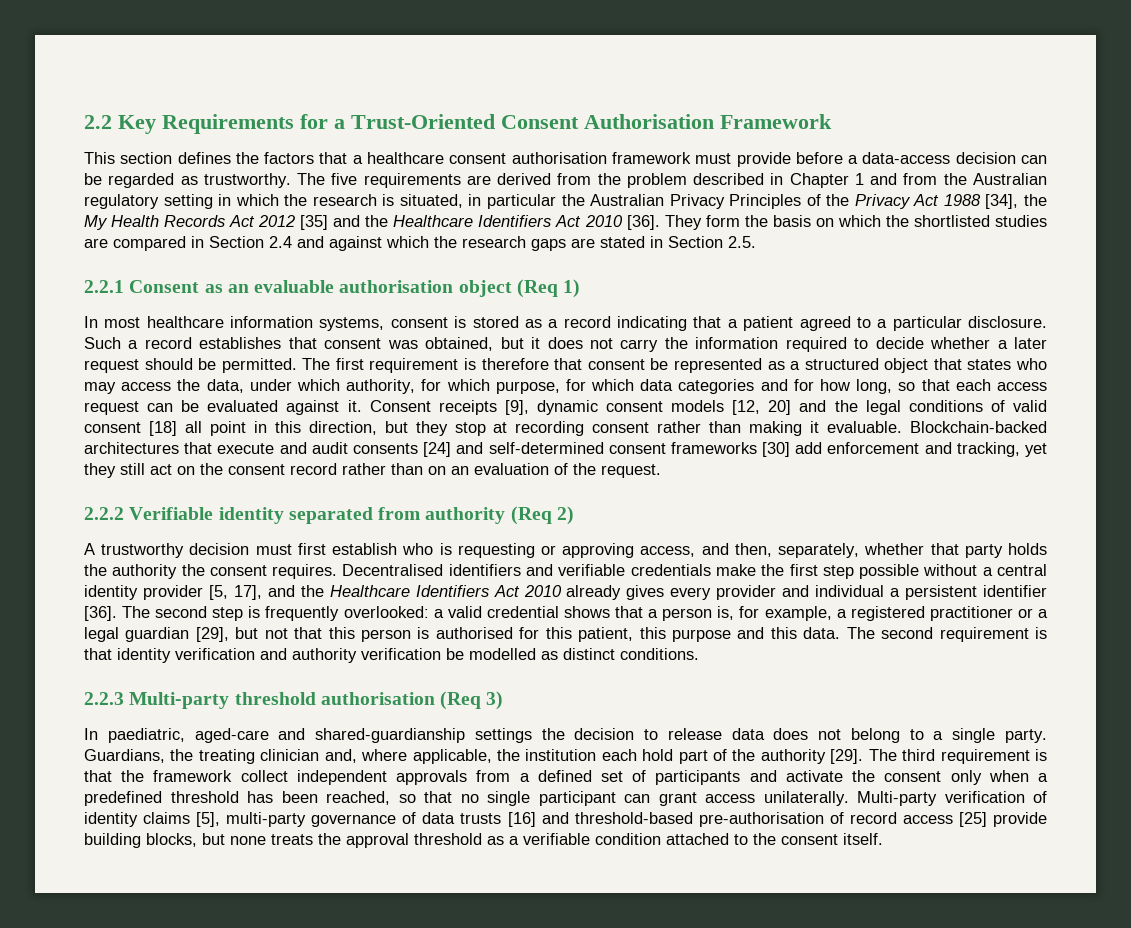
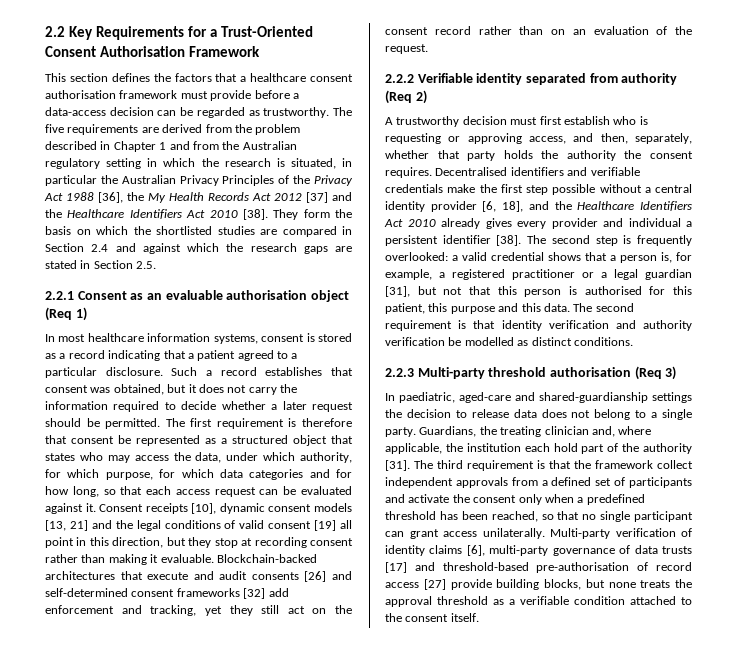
- The five requirements are derived from the problem described in Chapter 1 and from the Australian regulatory setting in which the research is situated, in particular the Australian Privacy Principles of the Privacy Act 1988 [34], the My Health Records Act 2012 [35] and the Healthcare Identifiers Act 2010 [36].
+ The five requirements are derived from the problem described in Chapter 1 and from the Australian regulatory setting in which the research is situated, in particular the Australian Privacy Principles of the Privacy Act 1988 [36], the My Health Records Act 2012 [37] and the Healthcare Identifiers Act 2010 [38].
- Consent receipts [9], dynamic consent models [12, 20] and the legal conditions of valid consent [18] all point in this direction, but they stop at recording consent rather than making it evaluable.
+ Consent receipts [10], dynamic consent models [13, 21] and the legal conditions of valid consent [19] all point in this direction, but they stop at recording consent rather than making it evaluable.
- Blockchain-backed architectures that execute and audit consents [24] and self-determined consent frameworks [30] add enforcement and tracking, yet they still act on the consent record rather than on an evaluation of the request.
+ Blockchain-backed architectures that execute and audit consents [26] and self-determined consent frameworks [32] add enforcement and tracking, yet they still act on the consent record rather than on an evaluation of the request.
- Decentralised identifiers and verifiable credentials make the first step possible without a central identity provider [5, 17], and the Healthcare Identifiers Act 2010 already gives every provider and individual a persistent identifier [36].
+ Decentralised identifiers and verifiable credentials make the first step possible without a central identity provider [6, 18], and the Healthcare Identifiers Act 2010 already gives every provider and individual a persistent identifier [38].
- The second step is frequently overlooked: a valid credential shows that a person is, for example, a registered practitioner or a legal guardian [29], but not that this person is authorised for this patient, this purpose and this data.
+ The second step is frequently overlooked: a valid credential shows that a person is, for example, a registered practitioner or a legal guardian [31], but not that this person is authorised for this patient, this purpose and this data.
- Guardians, the treating clinician and, where applicable, the institution each hold part of the authority [29].
+ Guardians, the treating clinician and, where applicable, the institution each hold part of the authority [31].
- Multi-party verification of identity claims [5], multi-party governance of data trusts [16] and threshold-based pre-authorisation of record access [25] provide building blocks, but none treats the approval threshold as a verifiable condition attached to the consent itself.
+ Multi-party verification of identity claims [6], multi-party governance of data trusts [17] and threshold-based pre-authorisation of record access [27] provide building blocks, but none treats the approval threshold as a verifiable condition attached to the consent itself.

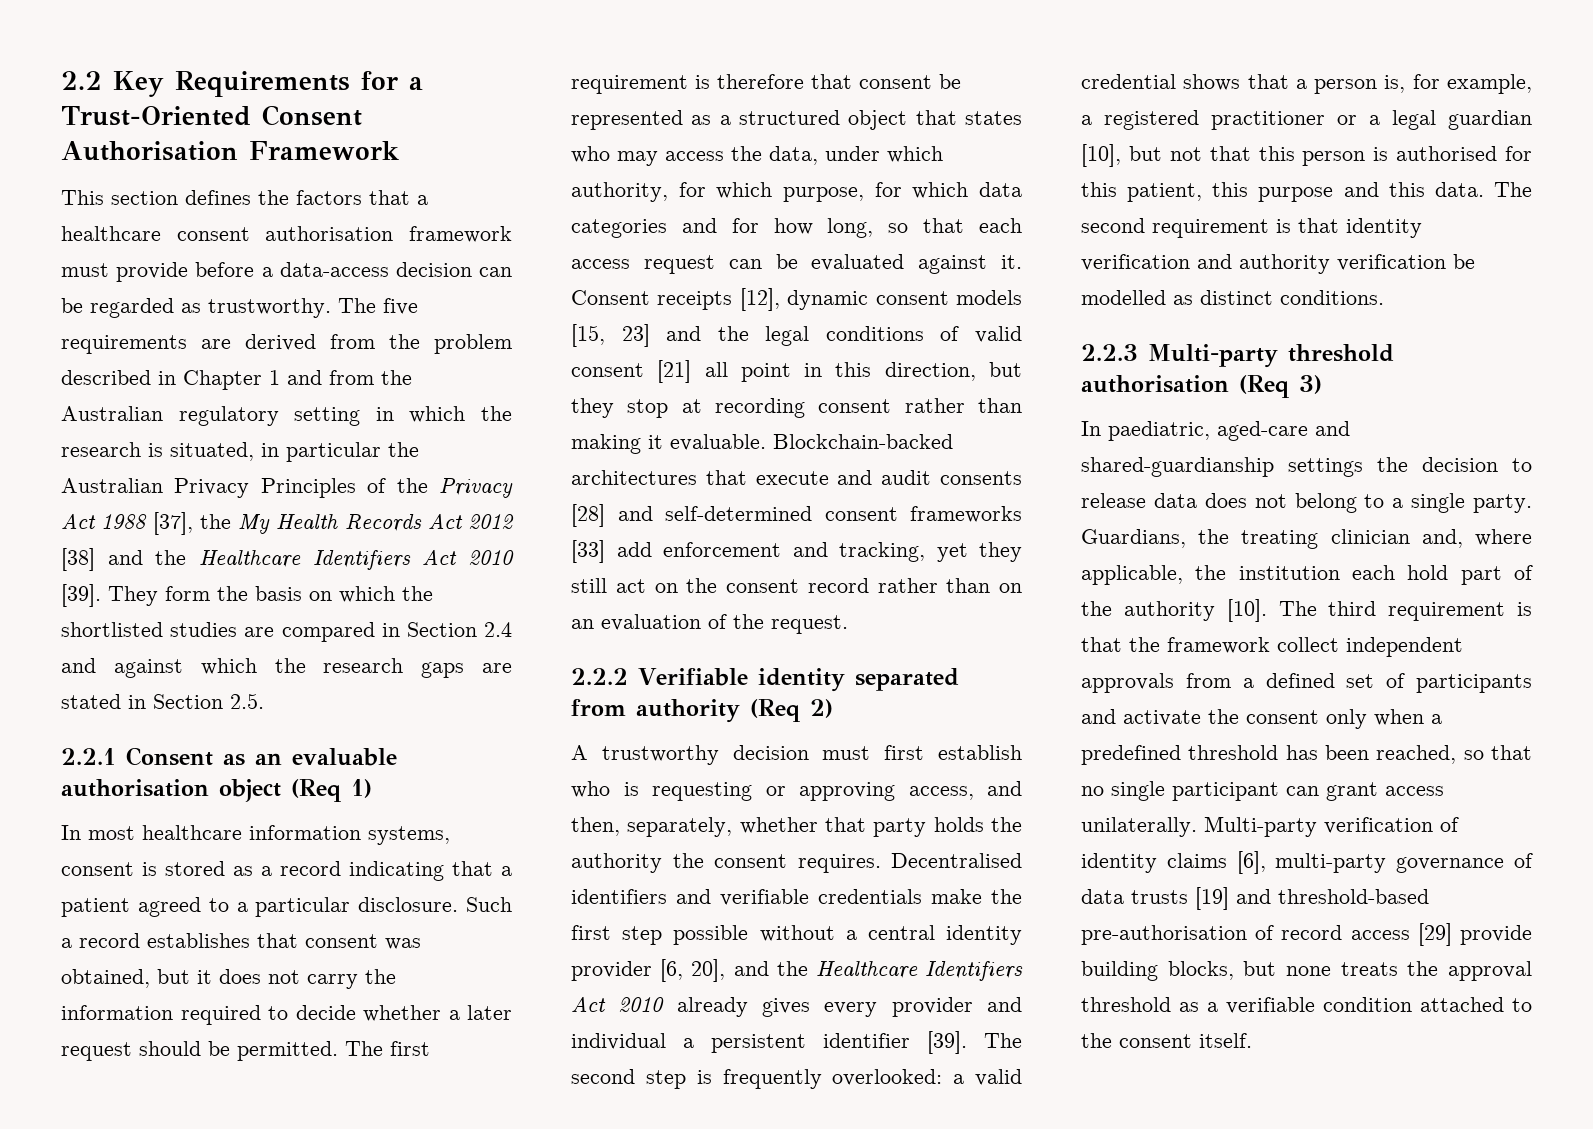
- The five requirements are derived from the problem described in Chapter 1 and from the Australian regulatory setting in which the research is situated, in particular the Australian Privacy Principles of the Privacy Act 1988 [36], the My Health Records Act 2012 [37] and the Healthcare Identifiers Act 2010 [38].
+ The five requirements are derived from the problem described in Chapter 1 and from the Australian regulatory setting in which the research is situated, in particular the Australian Privacy Principles of the Privacy Act 1988 [37], the My Health Records Act 2012 [38] and the Healthcare Identifiers Act 2010 [39].
- Consent receipts [10], dynamic consent models [13, 21] and the legal conditions of valid consent [19] all point in this direction, but they stop at recording consent rather than making it evaluable.
+ Consent receipts [12], dynamic consent models [15, 23] and the legal conditions of valid consent [21] all point in this direction, but they stop at recording consent rather than making it evaluable.
- Blockchain-backed architectures that execute and audit consents [26] and self-determined consent frameworks [32] add enforcement and tracking, yet they still act on the consent record rather than on an evaluation of the request.
+ Blockchain-backed architectures that execute and audit consents [28] and self-determined consent frameworks [33] add enforcement and tracking, yet they still act on the consent record rather than on an evaluation of the request.
- Decentralised identifiers and verifiable credentials make the first step possible without a central identity provider [6, 18], and the Healthcare Identifiers Act 2010 already gives every provider and individual a persistent identifier [38].
+ Decentralised identifiers and verifiable credentials make the first step possible without a central identity provider [6, 20], and the Healthcare Identifiers Act 2010 already gives every provider and individual a persistent identifier [39].
- The second step is frequently overlooked: a valid credential shows that a person is, for example, a registered practitioner or a legal guardian [31], but not that this person is authorised for this patient, this purpose and this data.
+ The second step is frequently overlooked: a valid credential shows that a person is, for example, a registered practitioner or a legal guardian [10], but not that this person is authorised for this patient, this purpose and this data.
- Guardians, the treating clinician and, where applicable, the institution each hold part of the authority [31].
+ Guardians, the treating clinician and, where applicable, the institution each hold part of the authority [10].
- Multi-party verification of identity claims [6], multi-party governance of data trusts [17] and threshold-based pre-authorisation of record access [27] provide building blocks, but none treats the approval threshold as a verifiable condition attached to the consent itself.
+ Multi-party verification of identity claims [6], multi-party governance of data trusts [19] and threshold-based pre-authorisation of record access [29] provide building blocks, but none treats the approval threshold as a verifiable condition attached to the consent itself.

